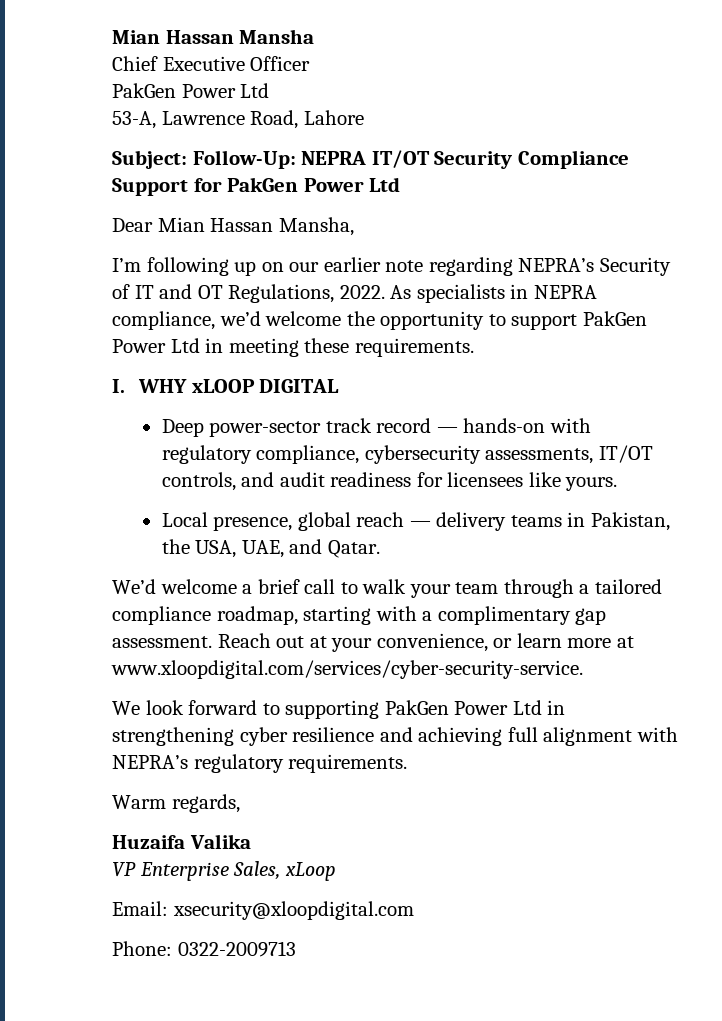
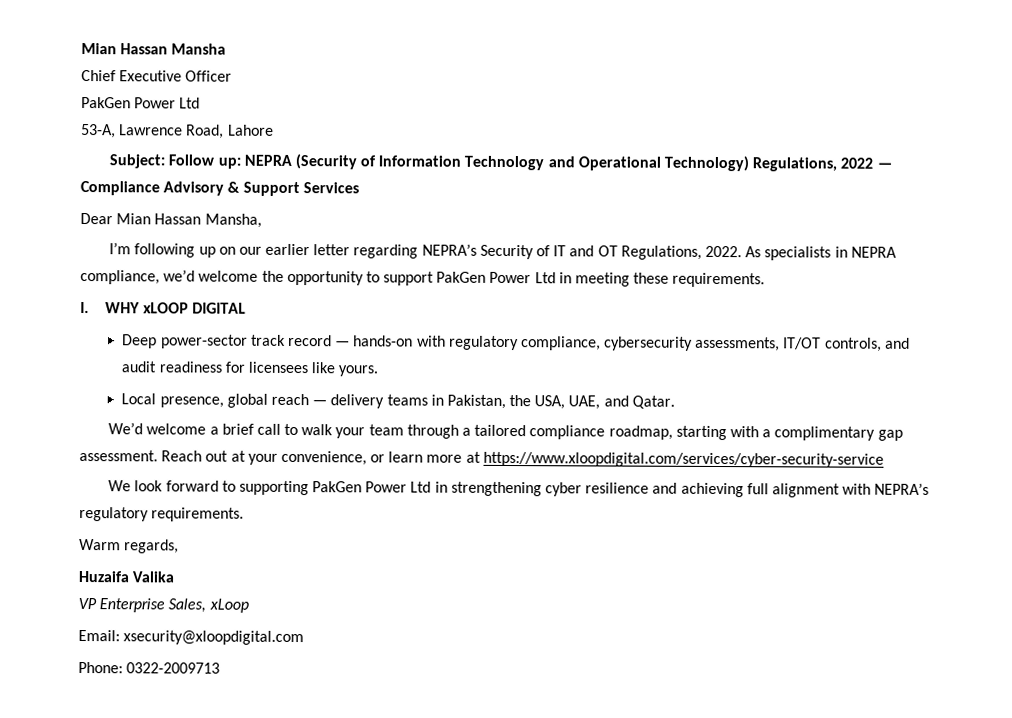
- Subject: Follow-Up: NEPRA IT/OT Security Compliance Support for PakGen Power Ltd
+ Subject: Follow up: NEPRA (Security of Information Technology and Operational Technology) Regulations, 2022 — Compliance Advisory & Support Services
- I’m following up on our earlier note regarding NEPRA’s Security of IT and OT Regulations, 2022.
+ I’m following up on our earlier letter regarding NEPRA’s Security of IT and OT Regulations, 2022.
- Reach out at your convenience, or learn more at www.xloopdigital.com/services/cyber-security-service.
+ Reach out at your convenience, or learn more at https://www.xloopdigital.com/services/cyber-security-service

